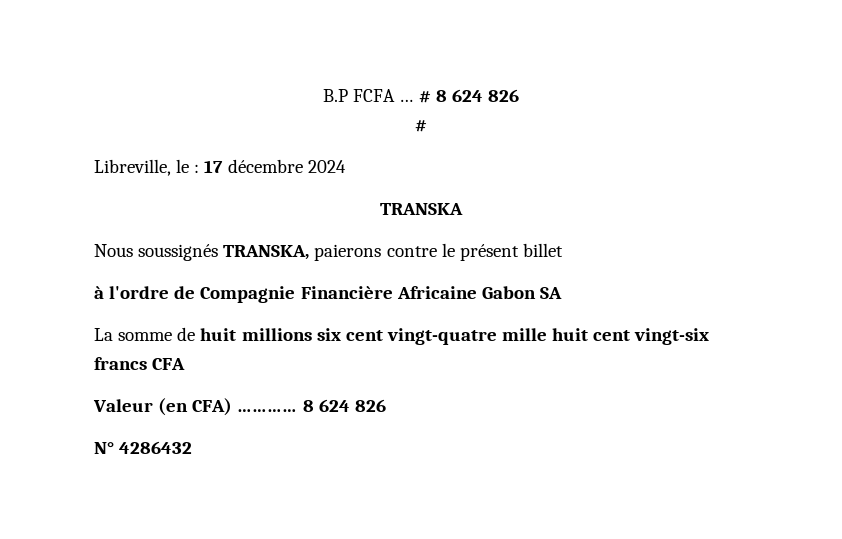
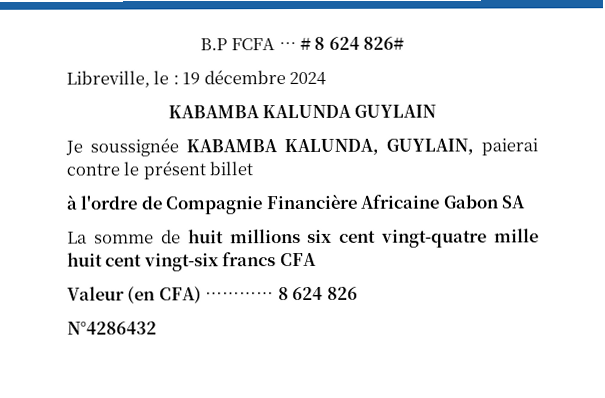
- # 8 624 826
- #
+ # 8 624 826#
- Libreville, le : 17 décembre 2024
+ Libreville, le : 19 décembre 2024
- TRANSKA
- Nous soussignés TRANSKA, paierons contre le présent billet
+ KABAMBA KALUNDA GUYLAIN
+ Je soussignée KABAMBA KALUNDA, GUYLAIN, paierai contre le présent billet
- N° 4286432
+ N°4286432

